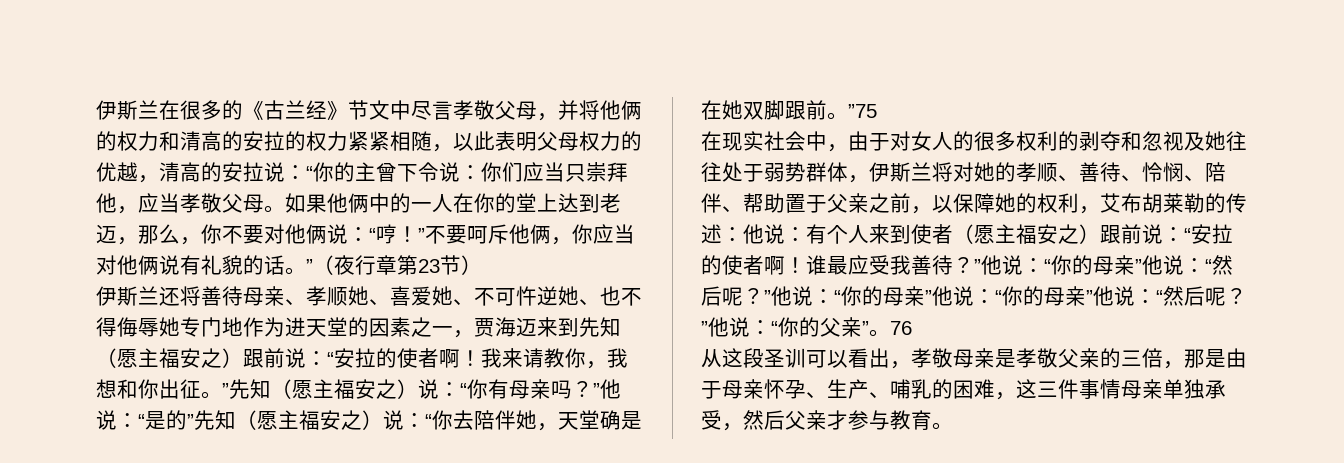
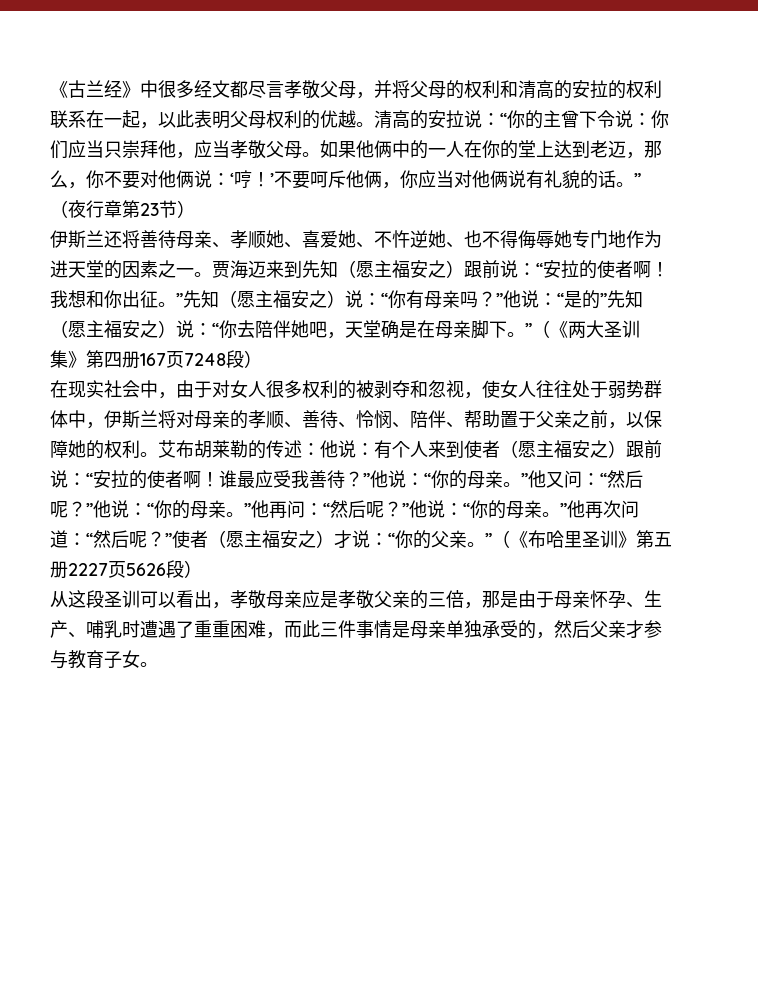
- 伊斯兰在很多的《古兰经》节文中尽言孝敬父母，并将他俩的权力和清高的安拉的权力紧紧相随，以此表明父母权力的优越，清高的安拉说：“你的主曾下令说：你们应当只崇拜他，应当孝敬父母。
+ 《古兰经》中很多经文都尽言孝敬父母，并将父母的权利和清高的安拉的权利联系在一起，以此表明父母权利的优越。清高的安拉说：“你的主曾下令说：你们应当只崇拜他，应当孝敬父母。
- 如果他俩中的一人在你的堂上达到老迈，那么，你不要对他俩说：“哼！”不要呵斥他俩，你应当对他俩说有礼貌的话。”（夜行章第23节）
+ 如果他俩中的一人在你的堂上达到老迈，那么，你不要对他俩说：‘哼！’不要呵斥他俩，你应当对他俩说有礼貌的话。”（夜行章第23节）
- 伊斯兰还将善待母亲、孝顺她、喜爱她、不可忤逆她、也不得侮辱她专门地作为进天堂的因素之一，贾海迈来到先知（愿主福安之）跟前说：“安拉的使者啊！
+ 伊斯兰还将善待母亲、孝顺她、喜爱她、不忤逆她、也不得侮辱她专门地作为进天堂的因素之一。贾海迈来到先知（愿主福安之）跟前说：“安拉的使者啊！
- 我来请教你，我想和你出征。”先知（愿主福安之）说：“你有母亲吗？”他说：“是的”先知（愿主福安之）说：“你去陪伴她，天堂确是在她双脚跟前。”75
+ 我想和你出征。”先知（愿主福安之）说：“你有母亲吗？”他说：“是的”先知（愿主福安之）说：“你去陪伴她吧，天堂确是在母亲脚下。”（《两大圣训集》第四册167页7248段）
- 在现实社会中，由于对女人的很多权利的剥夺和忽视及她往往处于弱势群体，伊斯兰将对她的孝顺、善待、怜悯、陪伴、帮助置于父亲之前，以保障她的权利，艾布胡莱勒的传述：他说：有个人来到使者（愿主福安之）跟前说：“安拉的使者啊！
+ 在现实社会中，由于对女人很多权利的被剥夺和忽视，使女人往往处于弱势群体中，伊斯兰将对母亲的孝顺、善待、怜悯、陪伴、帮助置于父亲之前，以保障她的权利。艾布胡莱勒的传述：他说：有个人来到使者（愿主福安之）跟前说：“安拉的使者啊！
- 谁最应受我善待？”他说：“你的母亲”他说：“然后呢？”他说：“你的母亲”他说：“你的母亲”他说：“然后呢？”他说：“你的父亲”。76
+ 谁最应受我善待？”他说：“你的母亲。”他又问：“然后呢？”他说：“你的母亲。”他再问：“然后呢？”他说：“你的母亲。”他再次问道：“然后呢？”使者（愿主福安之）才说：“你的父亲。”（《布哈里圣训》第五册2227页5626段）
- 从这段圣训可以看出，孝敬母亲是孝敬父亲的三倍，那是由于母亲怀孕、生产、哺乳的困难，这三件事情母亲单独承受，然后父亲才参与教育。
+ 从这段圣训可以看出，孝敬母亲应是孝敬父亲的三倍，那是由于母亲怀孕、生产、哺乳时遭遇了重重困难，而此三件事情是母亲单独承受的，然后父亲才参与教育子女。

